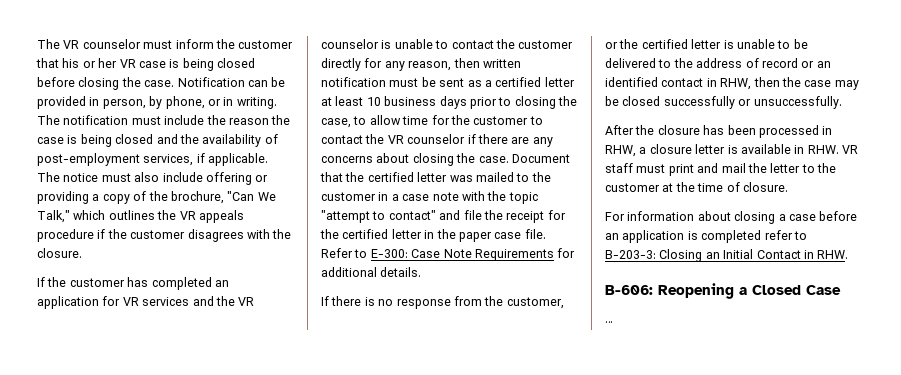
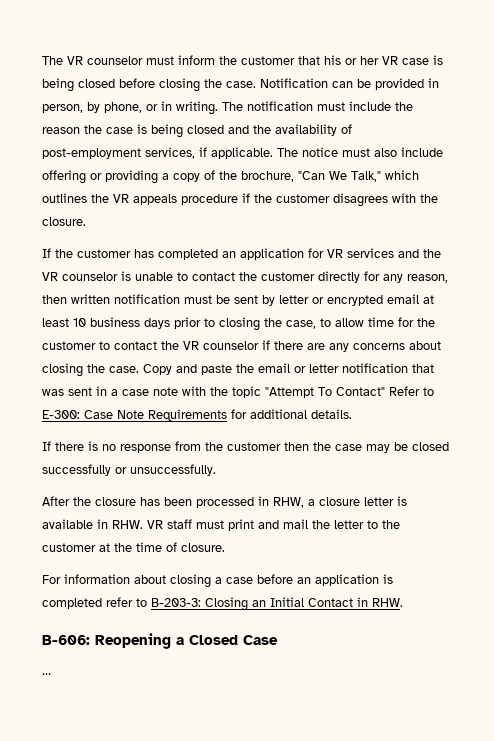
- If the customer has completed an application for VR services and the VR counselor is unable to contact the customer directly for any reason, then written notification must be sent as a certified letter at least 10 business days prior to closing the case, to allow time for the customer to contact the VR counselor if there are any concerns about closing the case.
+ If the customer has completed an application for VR services and the VR counselor is unable to contact the customer directly for any reason, then written notification must be sent by letter or encrypted email at least 10 business days prior to closing the case, to allow time for the customer to contact the VR counselor if there are any concerns about closing the case.
- Document that the certified letter was mailed to the customer in a case note with the topic "attempt to contact" and file the receipt for the certified letter in the paper case file. Refer to E-300: Case Note Requirements for additional details.
+ Copy and paste the email or letter notification that was sent in a case note with the topic "Attempt To Contact" Refer to E-300: Case Note Requirements for additional details.
- If there is no response from the customer, or the certified letter is unable to be delivered to the address of record or an identified contact in RHW, then the case may be closed successfully or unsuccessfully.
+ If there is no response from the customer then the case may be closed successfully or unsuccessfully.

